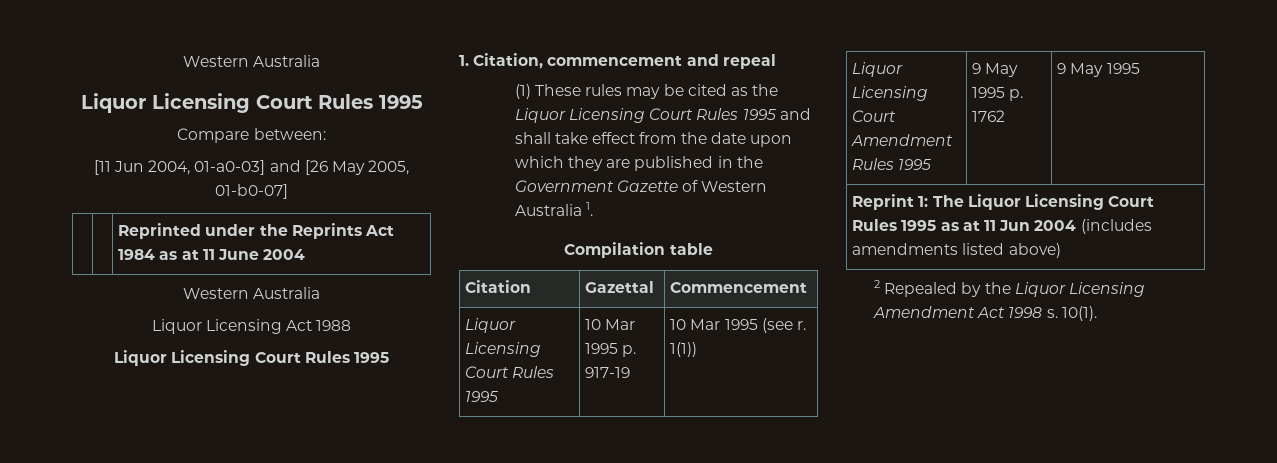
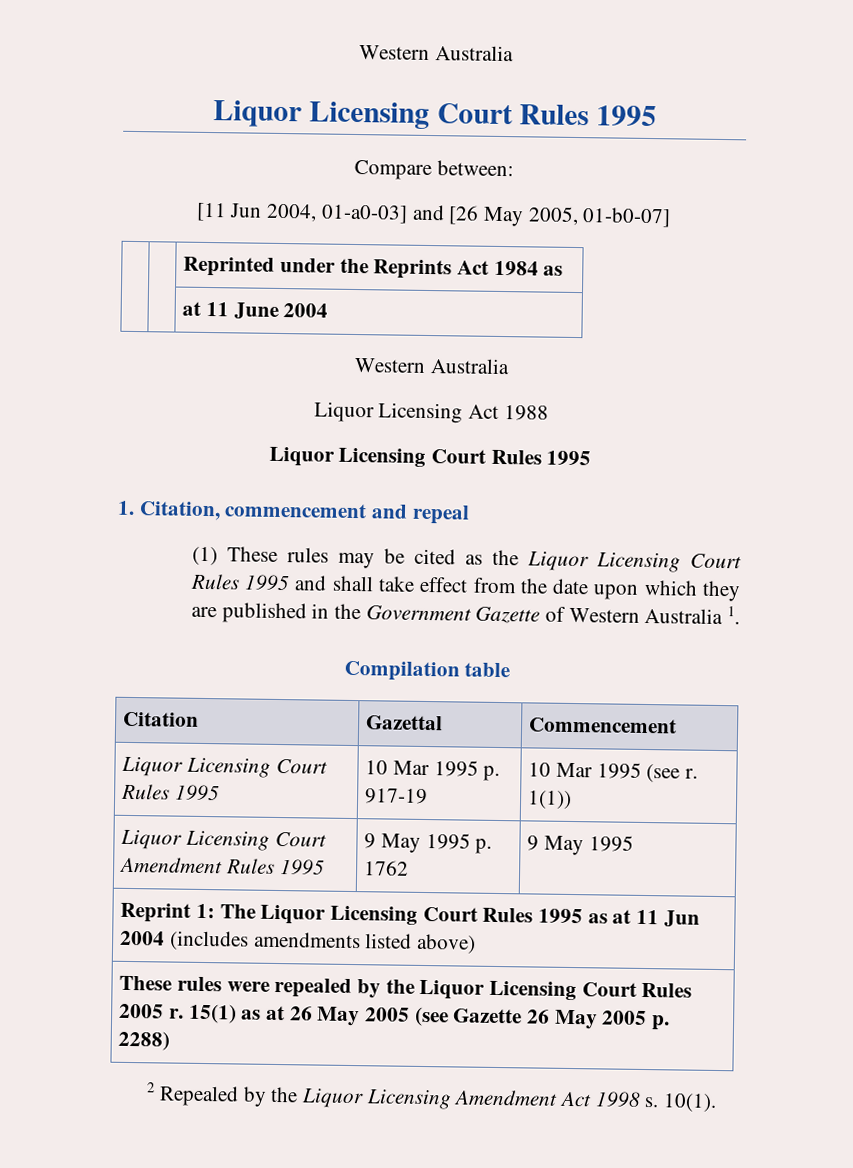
- | | Reprinted under the Reprints Act 1984 as at 11 June 2004
+ | | Reprinted under the Reprints Act 1984 as
+ | | at 11 June 2004
+ These rules were repealed by the Liquor Licensing Court Rules 2005 r. 15(1) as at 26 May 2005 (see Gazette 26 May 2005 p. 2288)

